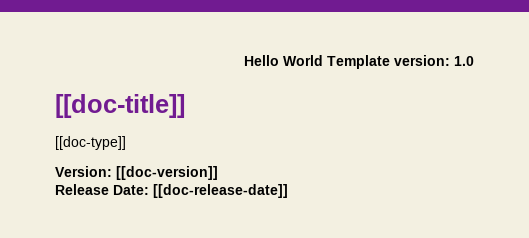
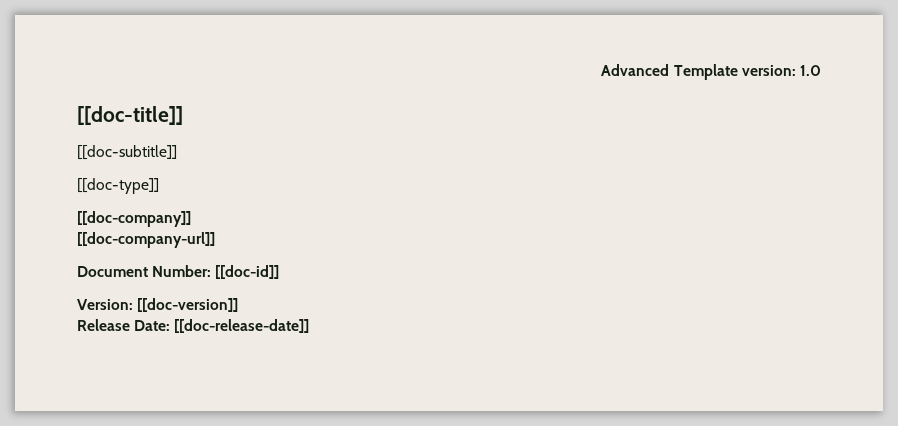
- Hello World Template version: 1.0
+ Advanced Template version: 1.0
+ [[doc-subtitle]]
+ [[doc-company]]
+ [[doc-company-url]]
+ Document Number: [[doc-id]]

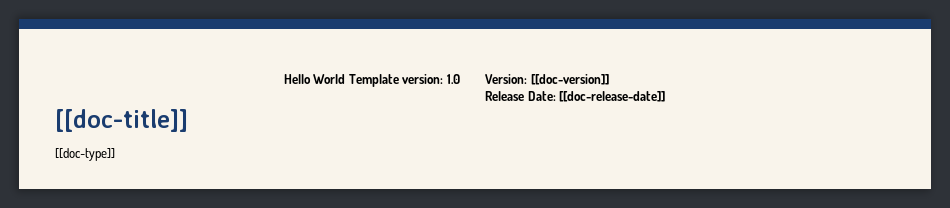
- Advanced Template version: 1.0
+ Hello World Template version: 1.0
- [[doc-subtitle]]
- [[doc-company]]
- [[doc-company-url]]
- Document Number: [[doc-id]]

